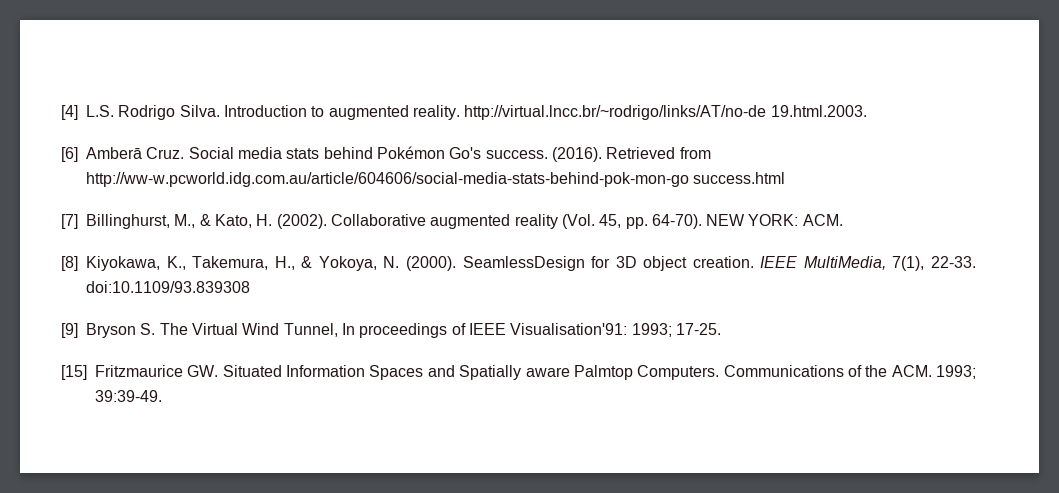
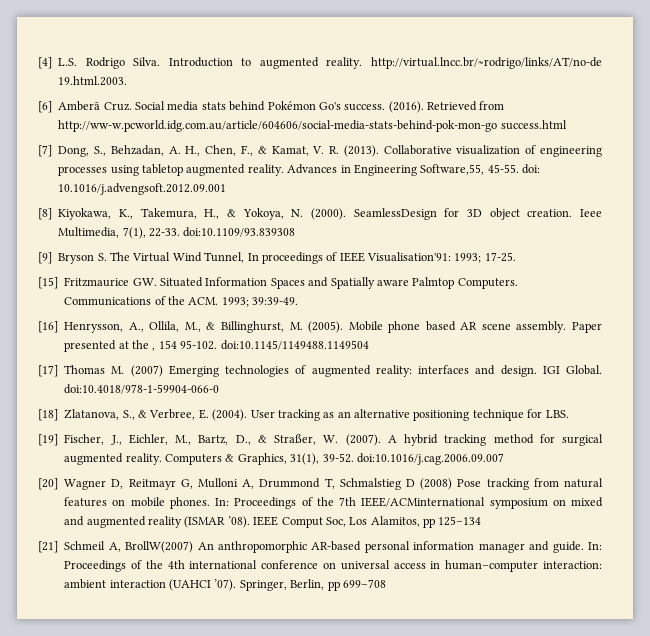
- [7] Billinghurst, M., & Kato, H. (2002). Collaborative augmented reality (Vol. 45, pp. 64-70). NEW YORK: ACM.
+ [7] Dong, S., Behzadan, A. H., Chen, F., & Kamat, V. R. (2013). Collaborative visualization of engineering processes using tabletop augmented reality. Advances in Engineering Software,55, 45-55. doi: 10.1016/j.advengsoft.2012.09.001
- IEEE MultiMedia, 7(1), 22-33. doi:10.1109/93.839308
+ Ieee Multimedia, 7(1), 22-33. doi:10.1109/93.839308
+ [16] Henrysson, A., Ollila, M., & Billinghurst, M. (2005). Mobile phone based AR scene assembly. Paper presented at the , 154 95-102. doi:10.1145/1149488.1149504
+ [17] Thomas M. (2007) Emerging technologies of augmented reality: interfaces and design. IGI Global. doi:10.4018/978-1-59904-066-0
+ [18] Zlatanova, S., & Verbree, E. (2004). User tracking as an alternative positioning technique for LBS.
+ [19] Fischer, J., Eichler, M., Bartz, D., & Straßer, W. (2007). A hybrid tracking method for surgical augmented reality. Computers & Graphics, 31(1), 39-52. doi:10.1016/j.cag.2006.09.007
+ [20] Wagner D, Reitmayr G, Mulloni A, Drummond T, Schmalstieg D (2008) Pose tracking from natural features on mobile phones. In: Proceedings of the 7th IEEE/ACMinternational symposium on mixed and augmented reality (ISMAR ’08). IEEE Comput Soc, Los Alamitos, pp 125–134
+ [21] Schmeil A, BrollW(2007) An anthropomorphic AR-based personal information manager and guide. In: Proceedings of the 4th international conference on universal access in human–computer interaction: ambient interaction (UAHCI ’07). Springer, Berlin, pp 699–708

